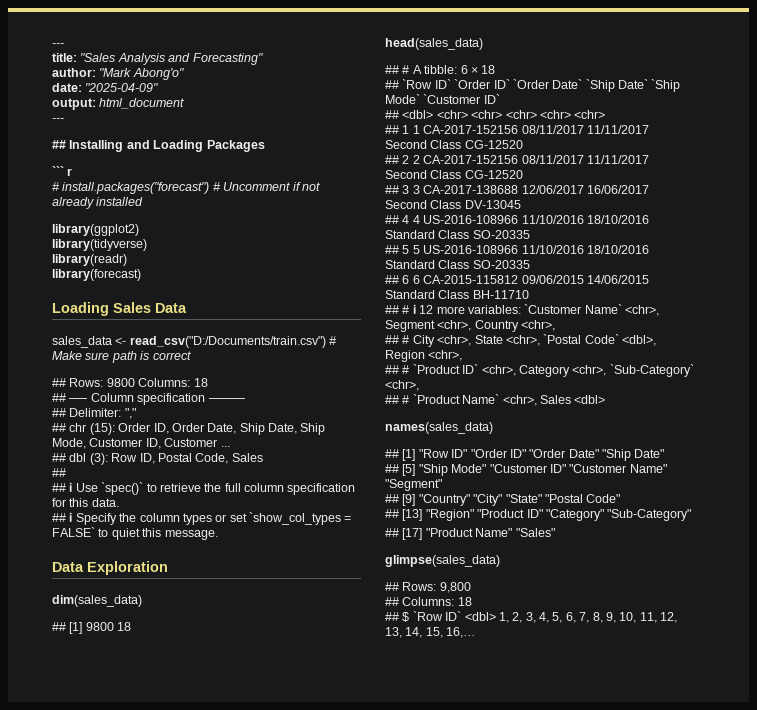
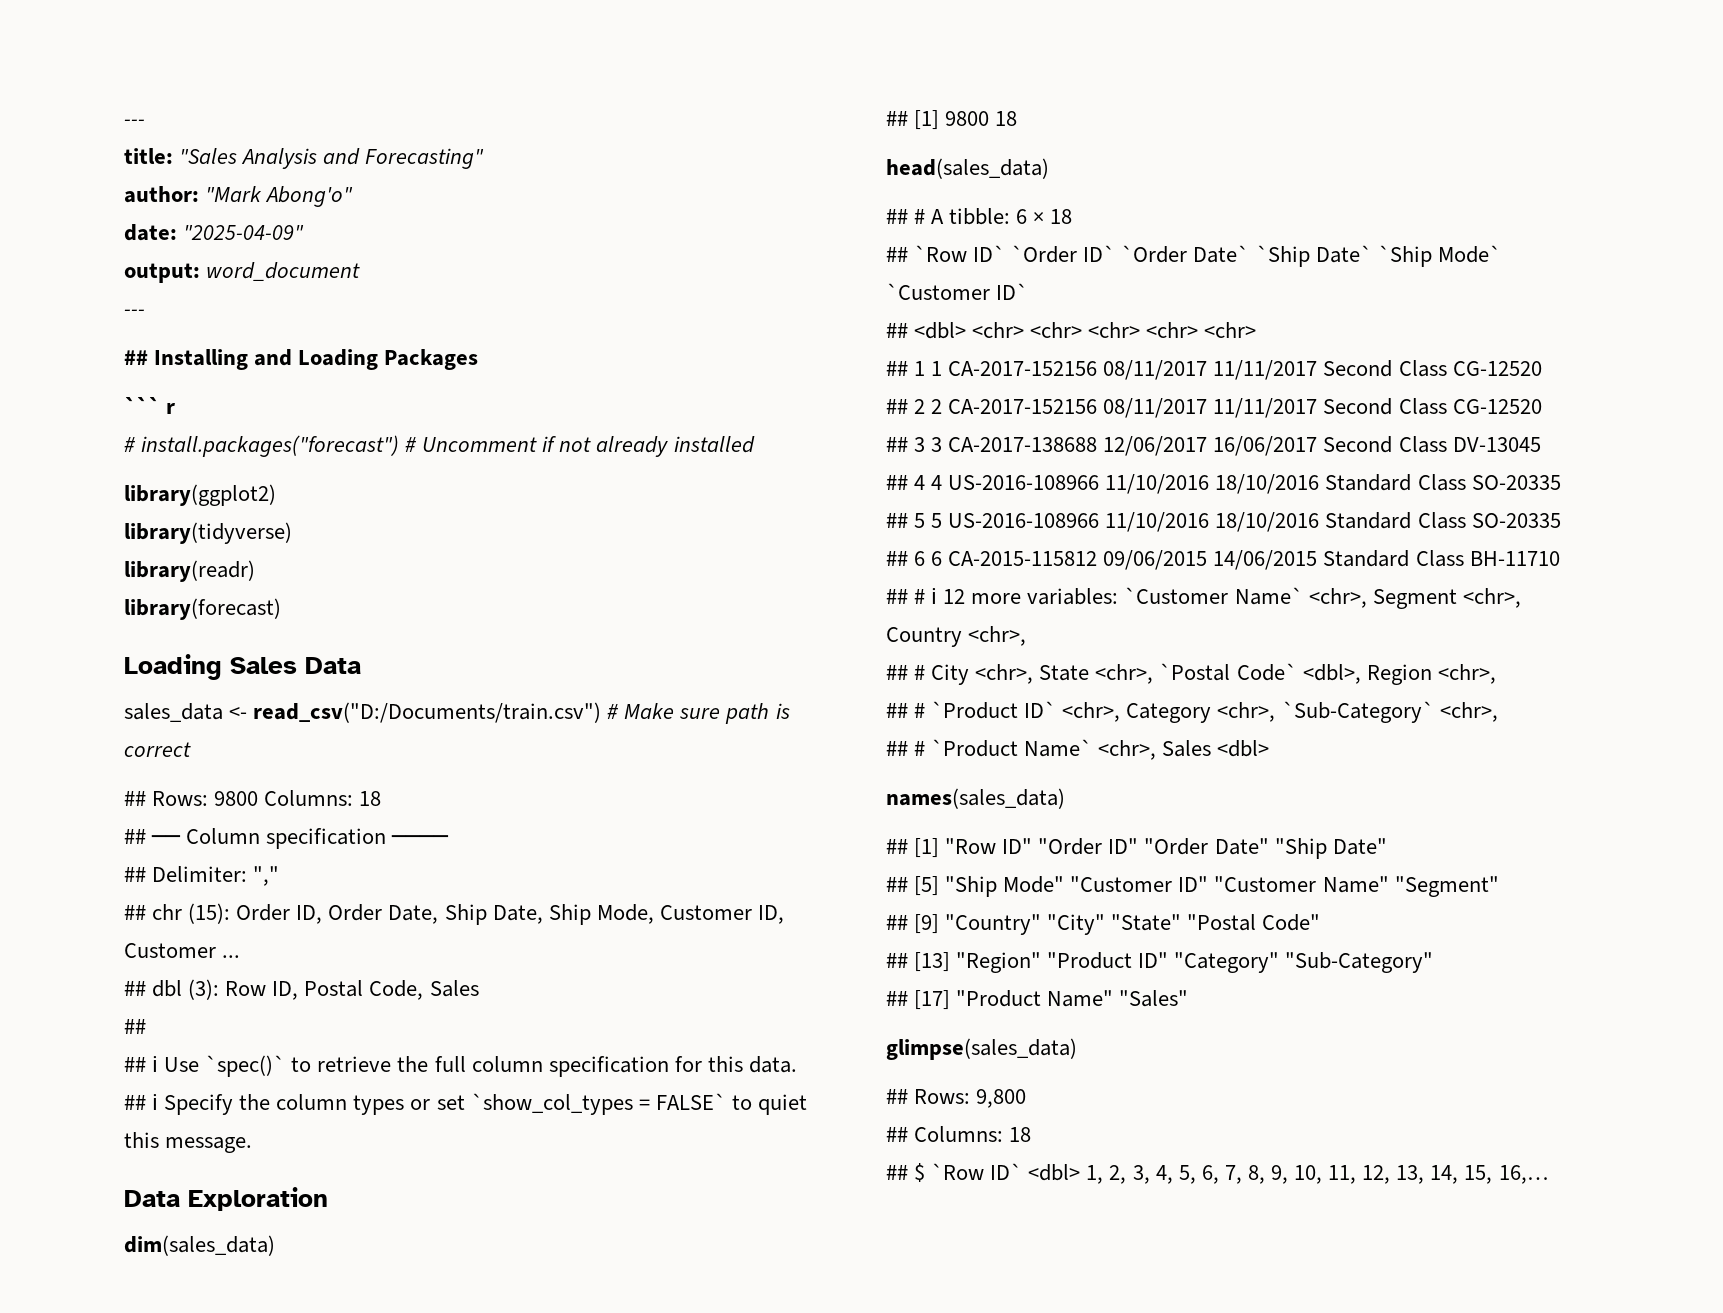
- output: html_document
+ output: word_document

